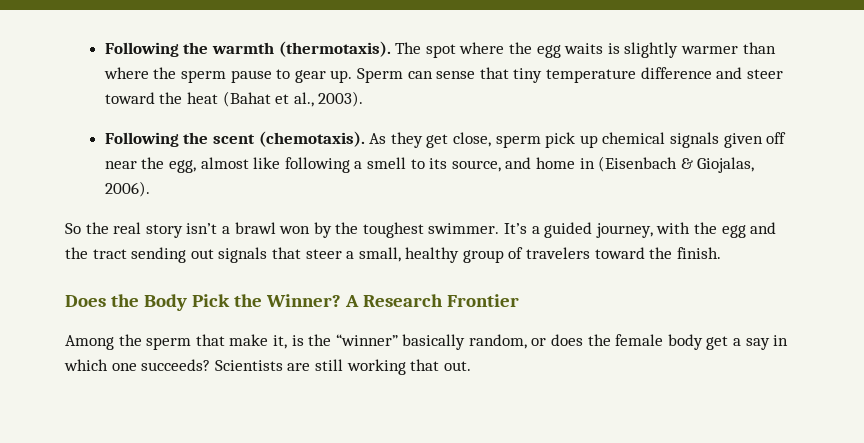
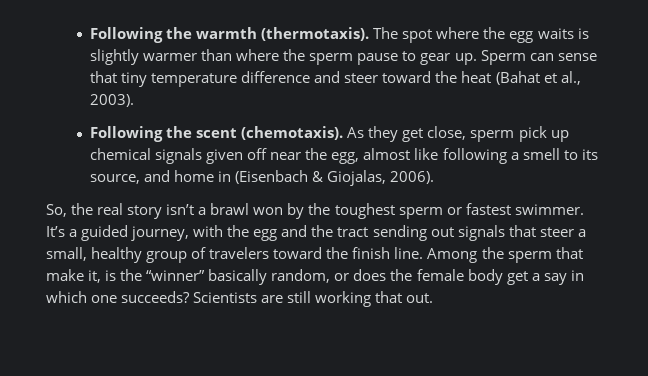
- So the real story isn’t a brawl won by the toughest swimmer.
+ So, the real story isn’t a brawl won by the toughest sperm or fastest swimmer.
- It’s a guided journey, with the egg and the tract sending out signals that steer a small, healthy group of travelers toward the finish.
- Does the Body Pick the Winner? A Research Frontier
- Among the sperm that make it, is the “winner” basically random, or does the female body get a say in which one succeeds?
+ It’s a guided journey, with the egg and the tract sending out signals that steer a small, healthy group of travelers toward the finish line. Among the sperm that make it, is the “winner” basically random, or does the female body get a say in which one succeeds?

